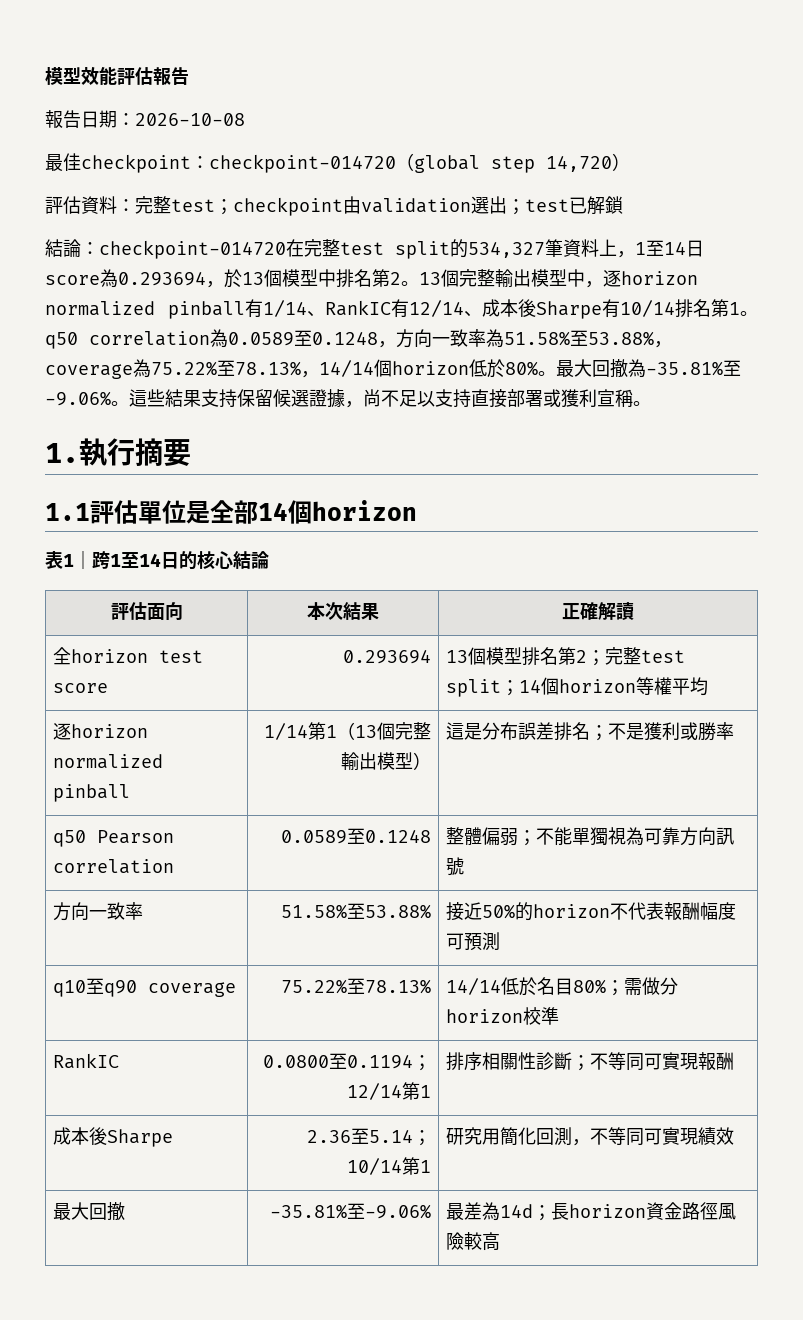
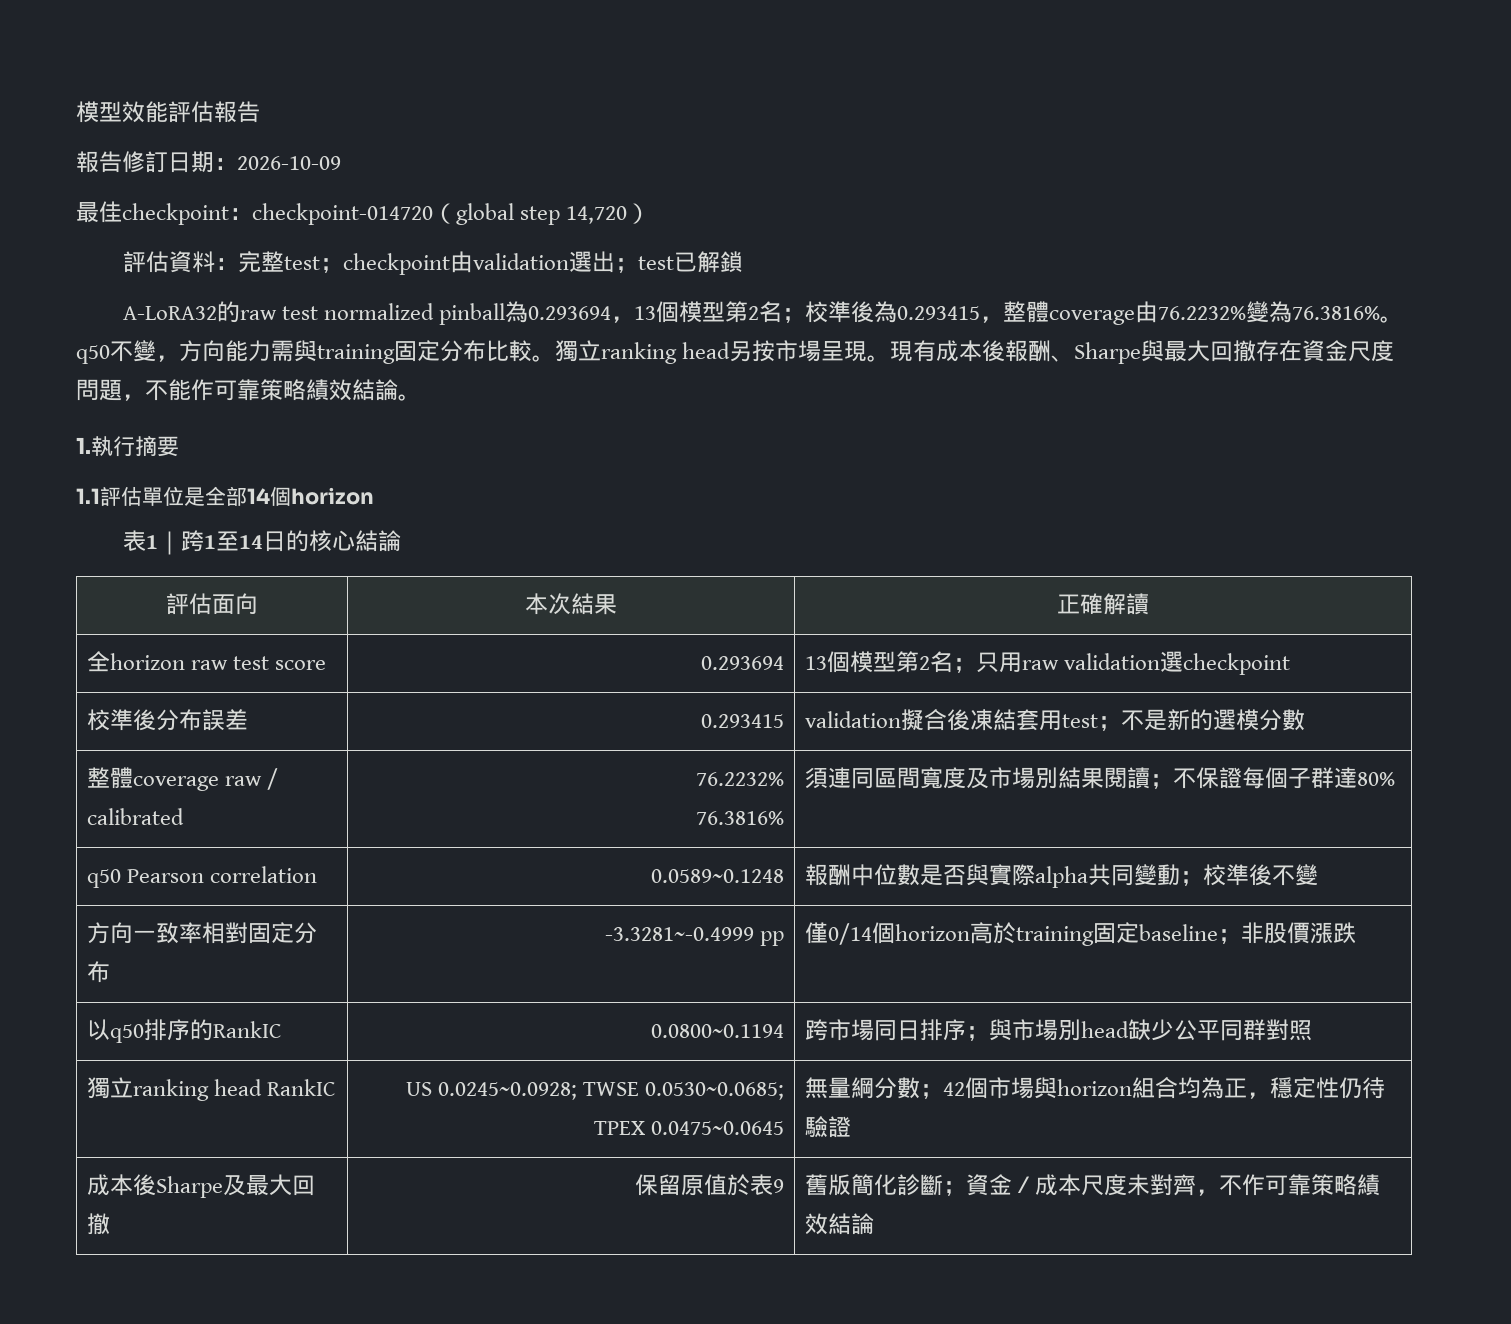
- 報告日期：2026-10-08
+ 報告修訂日期：2026-10-09
- 結論：checkpoint-014720在完整test split的534,327筆資料上，1至14日score為0.293694，於13個模型中排名第2。13個完整輸出模型中，逐horizon normalized pinball有1/14、RankIC有12/14、成本後Sharpe有10/14排名第1。q50 correlation為0.0589至0.1248，方向一致率為51.58%至53.88%，coverage為75.22%至78.13%，14/14個horizon低於80%。最大回撤為-35.81%至-9.06%。這些結果支持保留候選證據，尚不足以支持直接部署或獲利宣稱。
+ A-LoRA32的raw test normalized pinball為0.293694，13個模型第2名；校準後為0.293415，整體coverage由76.2232%變為76.3816%。q50不變，方向能力需與training固定分布比較。獨立ranking head另按市場呈現。現有成本後報酬、Sharpe與最大回撤存在資金尺度問題，不能作可靠策略績效結論。
- 全horizon test score | 0.293694 | 13個模型排名第2；完整test split；14個horizon等權平均
- 逐horizon normalized pinball | 1/14第1（13個完整輸出模型） | 這是分布誤差排名；不是獲利或勝率
- q50 Pearson correlation | 0.0589至0.1248 | 整體偏弱；不能單獨視為可靠方向訊號
- 方向一致率 | 51.58%至53.88% | 接近50%的horizon不代表報酬幅度可預測
- q10至q90 coverage | 75.22%至78.13% | 14/14低於名目80%；需做分horizon校準
- RankIC | 0.0800至0.1194；12/14第1 | 排序相關性診斷；不等同可實現報酬
- 成本後Sharpe | 2.36至5.14；10/14第1 | 研究用簡化回測，不等同可實現績效
- 最大回撤 | -35.81%至-9.06% | 最差為14d；長horizon資金路徑風險較高
+ 全horizon raw test score | 0.293694 | 13個模型第2名；只用raw validation選checkpoint
+ 校準後分布誤差 | 0.293415 | validation擬合後凍結套用test；不是新的選模分數
+ 整體coverage raw / calibrated | 76.2232%
+ 76.3816% | 須連同區間寬度及市場別結果閱讀；不保證每個子群達80%
+ q50 Pearson correlation | 0.0589~0.1248 | 報酬中位數是否與實際alpha共同變動；校準後不變
+ 方向一致率相對固定分布 | -3.3281~-0.4999 pp | 僅0/14個horizon高於training固定baseline；非股價漲跌
+ 以q50排序的RankIC | 0.0800~0.1194 | 跨市場同日排序；與市場別head缺少公平同群對照
+ 獨立ranking head RankIC | US 0.0245~0.0928; TWSE 0.0530~0.0685; TPEX 0.0475~0.0645 | 無量綱分數；42個市場與horizon組合均為正，穩定性仍待驗證
+ 成本後Sharpe及最大回撤 | 保留原值於表9 | 舊版簡化診斷；資金／成本尺度未對齊，不作可靠策略績效結論

